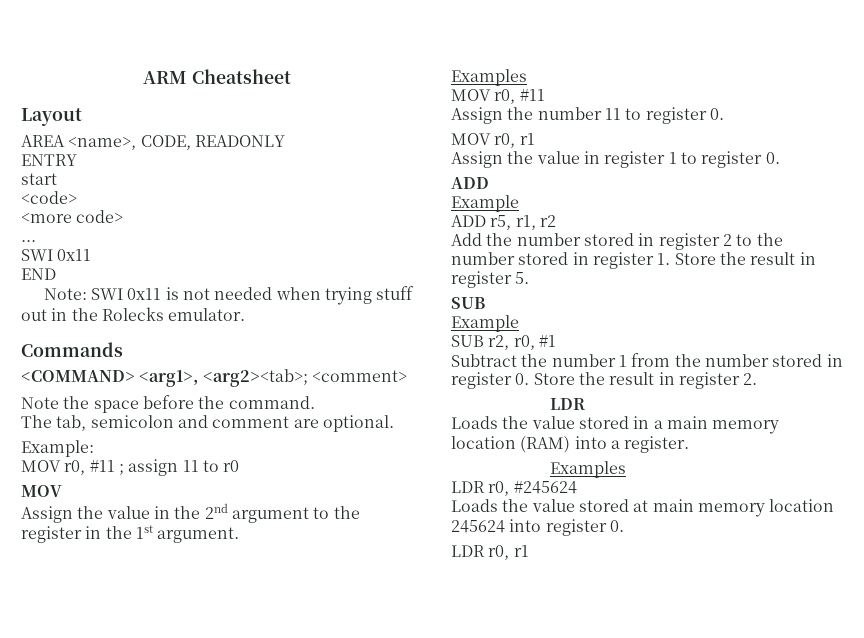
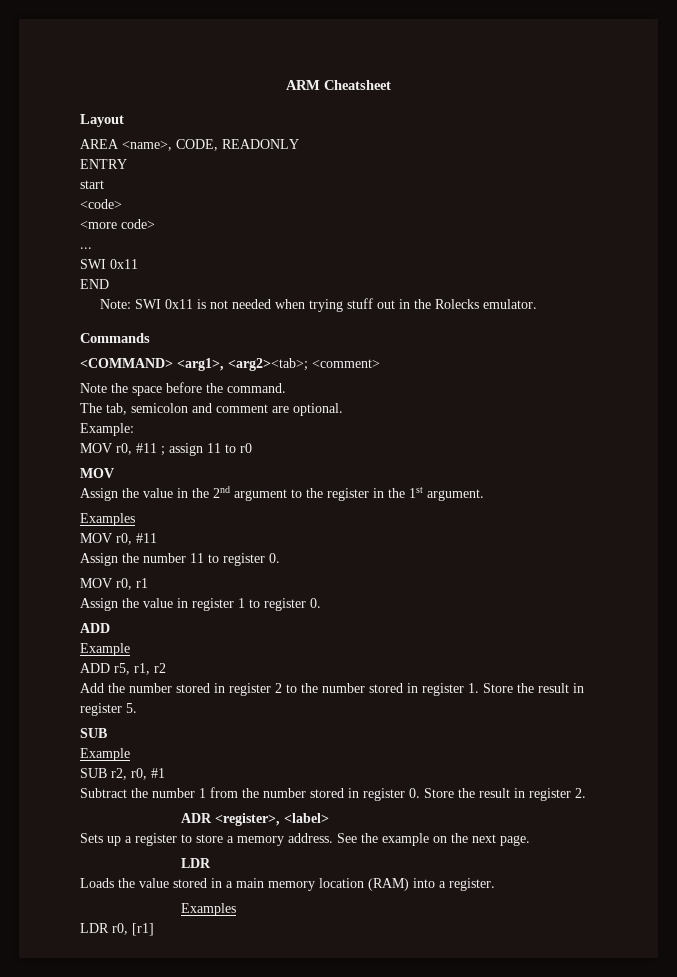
+ ADR <register>, <label>
+ Sets up a register to store a memory address. See the example on the next page.
- LDR r0, #245624
- Loads the value stored at main memory location 245624 into register 0.
- LDR r0, r1
+ LDR r0, [r1]

